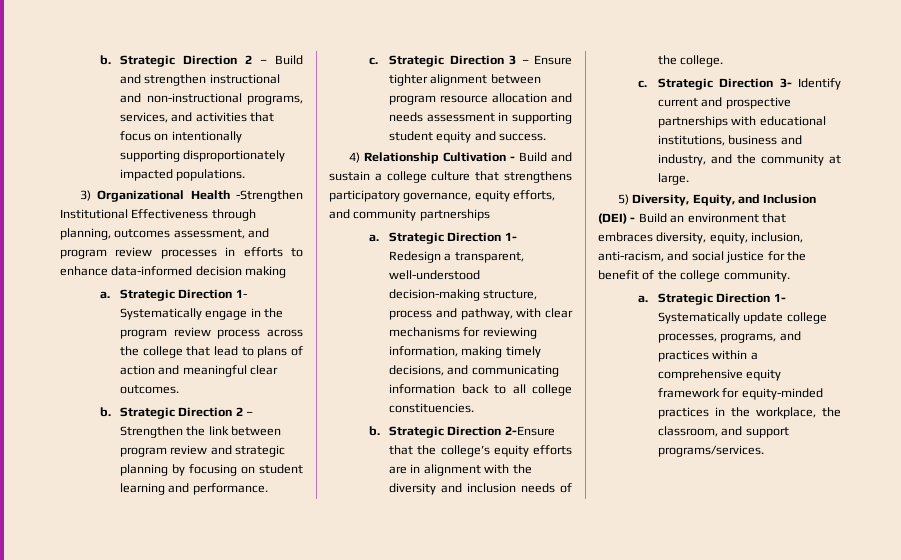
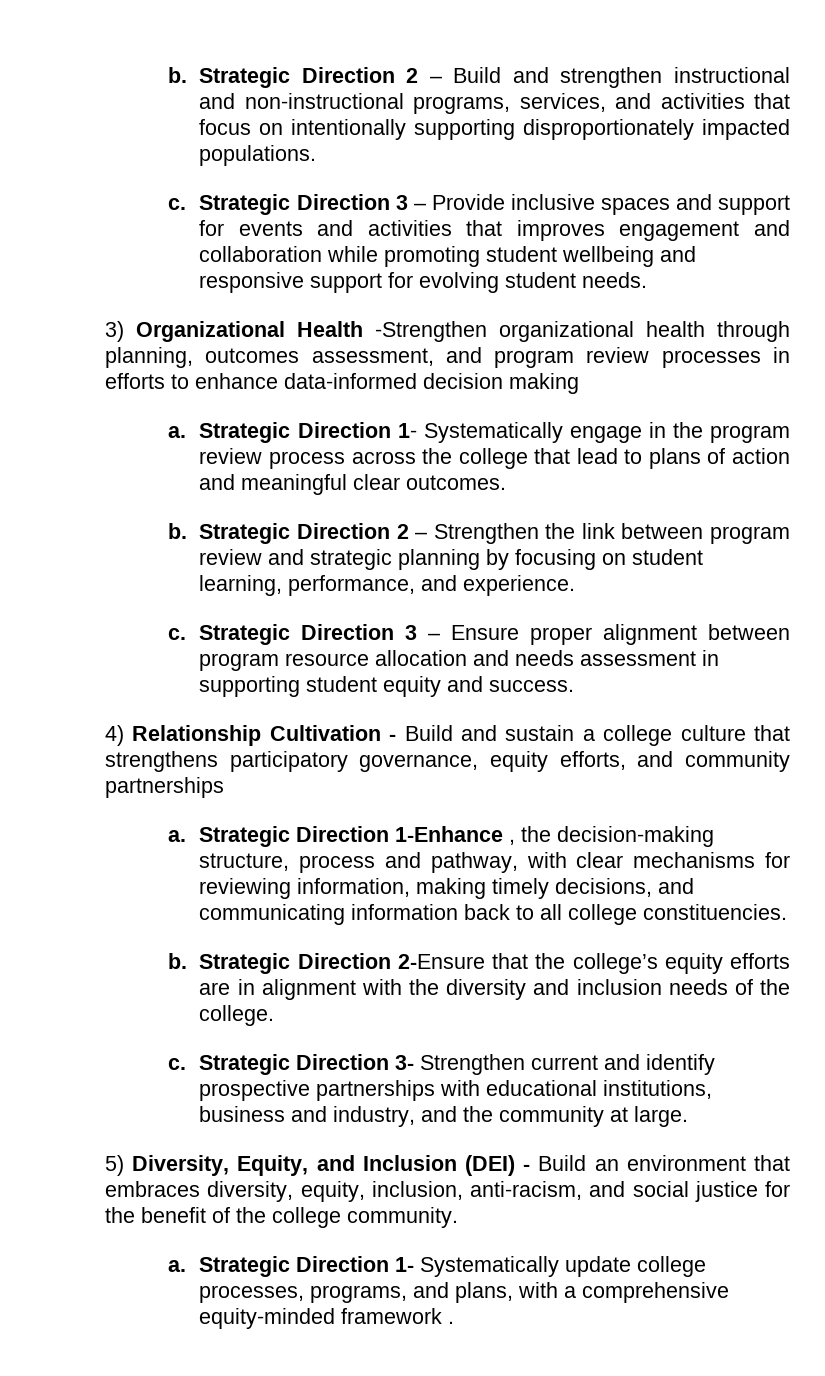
+ c. Strategic Direction 3 – Provide inclusive spaces and support for events and activities that improves engagement and collaboration while promoting student wellbeing and responsive support for evolving student needs.
- 3) Organizational Health -Strengthen Institutional Effectiveness through planning, outcomes assessment, and program review processes in efforts to enhance data-informed decision making
+ 3) Organizational Health -Strengthen organizational health through planning, outcomes assessment, and program review processes in efforts to enhance data-informed decision making
- Strategic Direction 2 – Strengthen the link between program review and strategic planning by focusing on student learning and performance.
+ Strategic Direction 2 – Strengthen the link between program review and strategic planning by focusing on student learning, performance, and experience.
- Strategic Direction 3 – Ensure tighter alignment between program resource allocation and needs assessment in supporting student equity and success.
+ Strategic Direction 3 – Ensure proper alignment between program resource allocation and needs assessment in supporting student equity and success.
- Strategic Direction 1- Redesign a transparent, well-understood decision-making structure, process and pathway, with clear mechanisms for reviewing information, making timely decisions, and communicating information back to all college constituencies.
+ Strategic Direction 1-Enhance , the decision-making structure, process and pathway, with clear mechanisms for reviewing information, making timely decisions, and communicating information back to all college constituencies.
- Strategic Direction 3- Identify current and prospective partnerships with educational institutions, business and industry, and the community at large.
+ Strategic Direction 3- Strengthen current and identify prospective partnerships with educational institutions, business and industry, and the community at large.
- Strategic Direction 1- Systematically update college processes, programs, and practices within a comprehensive equity framework for equity-minded practices in the workplace, the classroom, and support programs/services.
+ Strategic Direction 1- Systematically update college processes, programs, and plans, with a comprehensive equity-minded framework .

